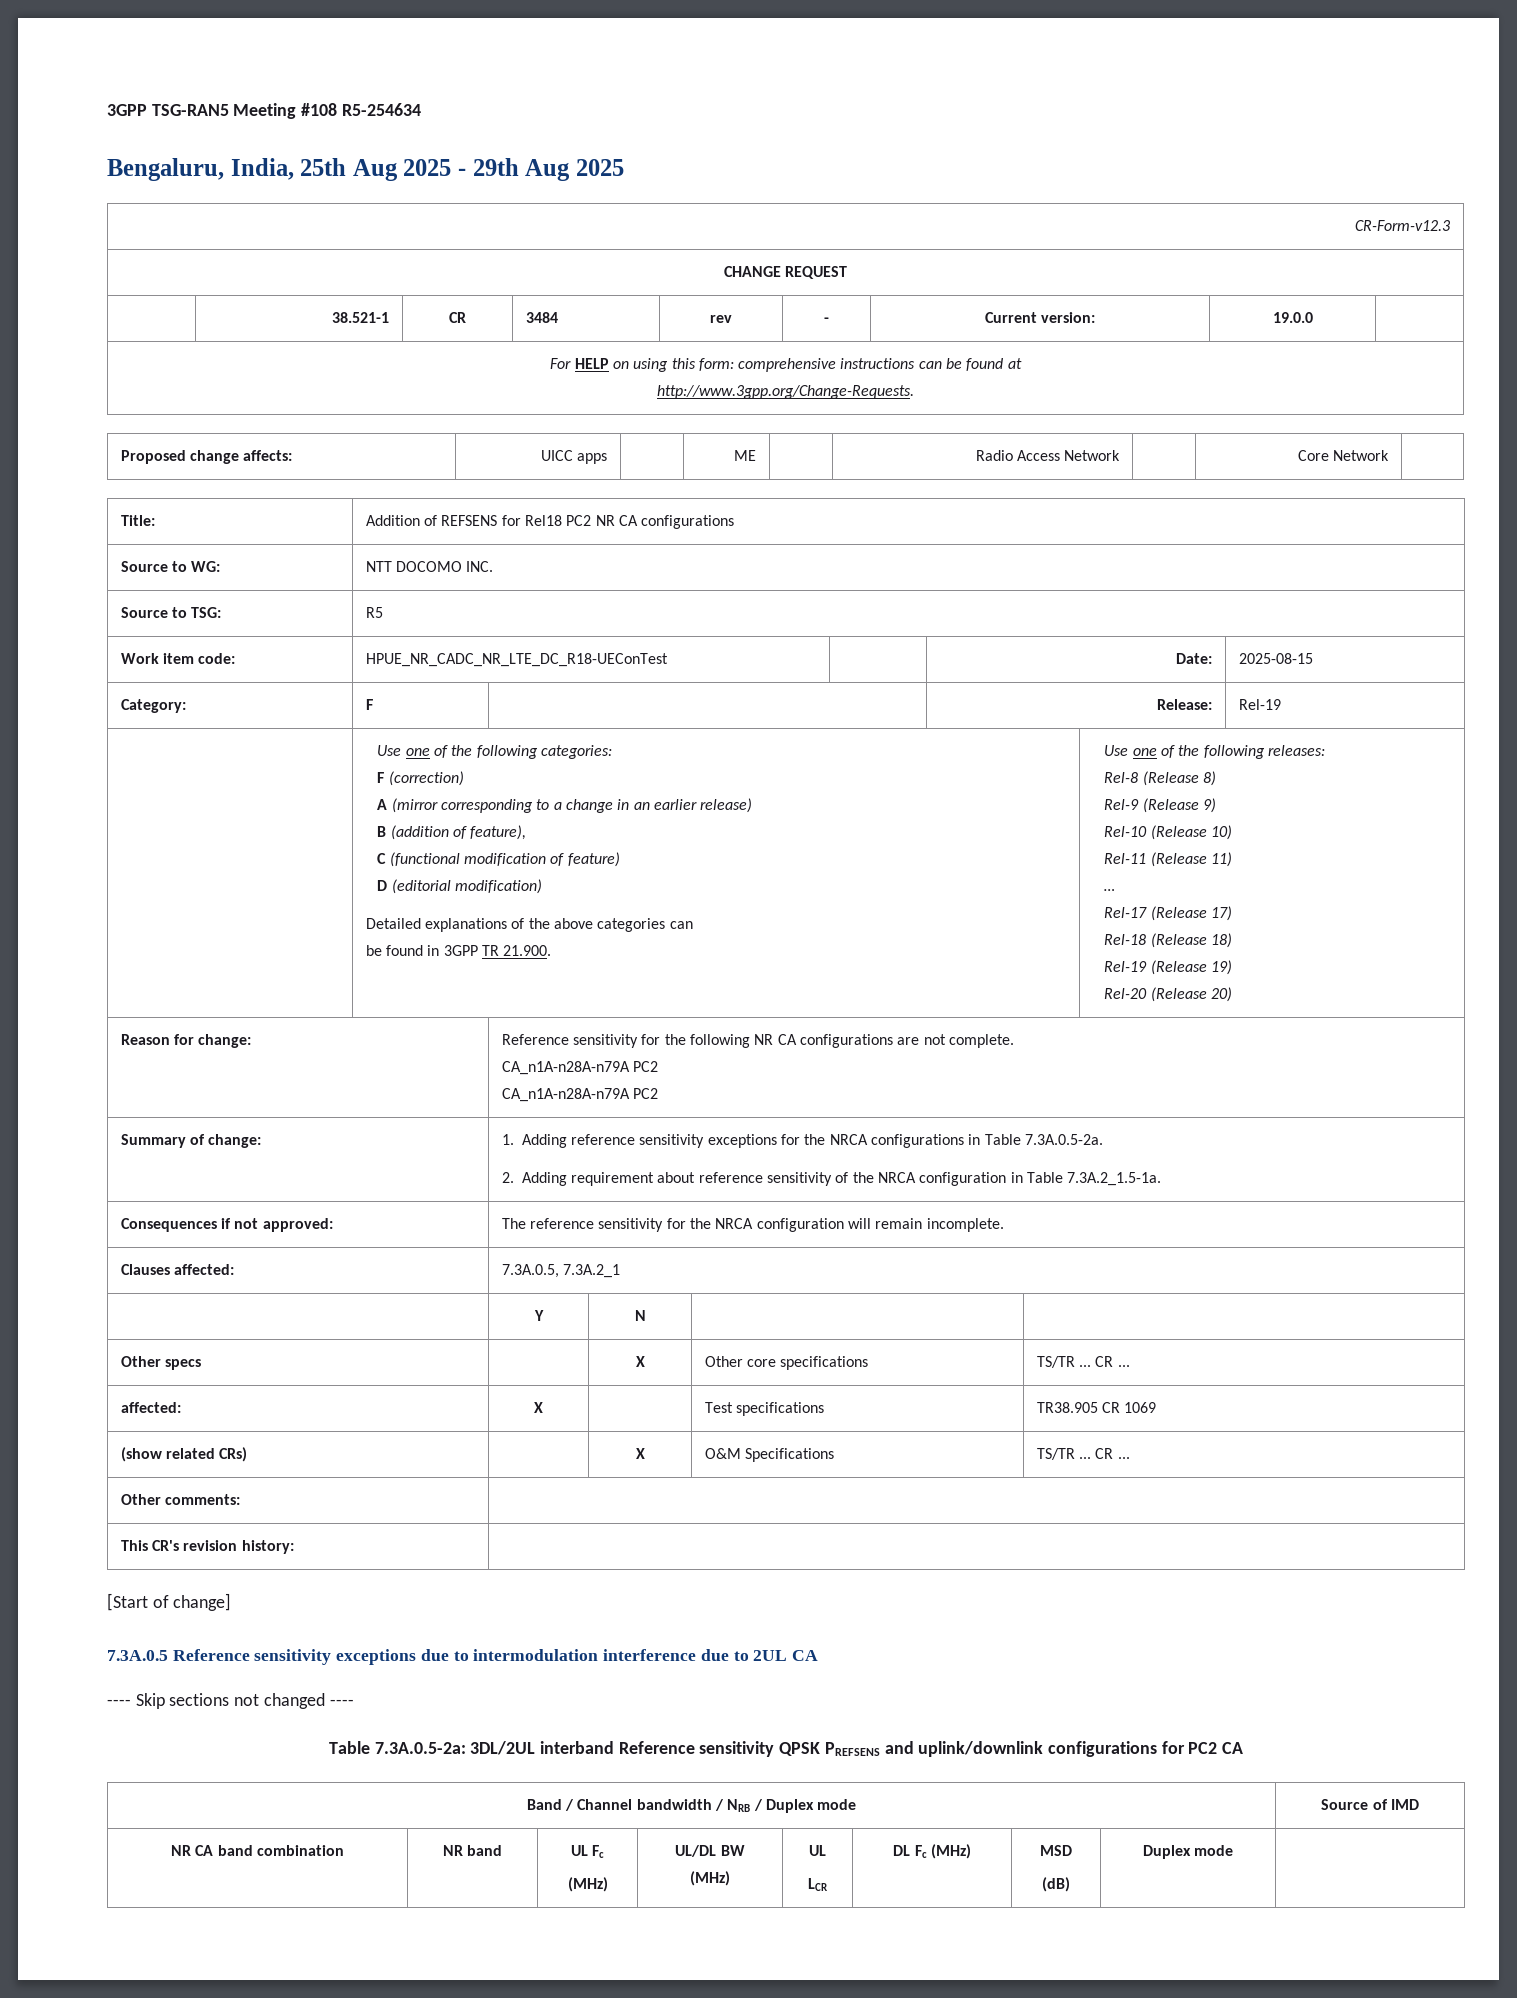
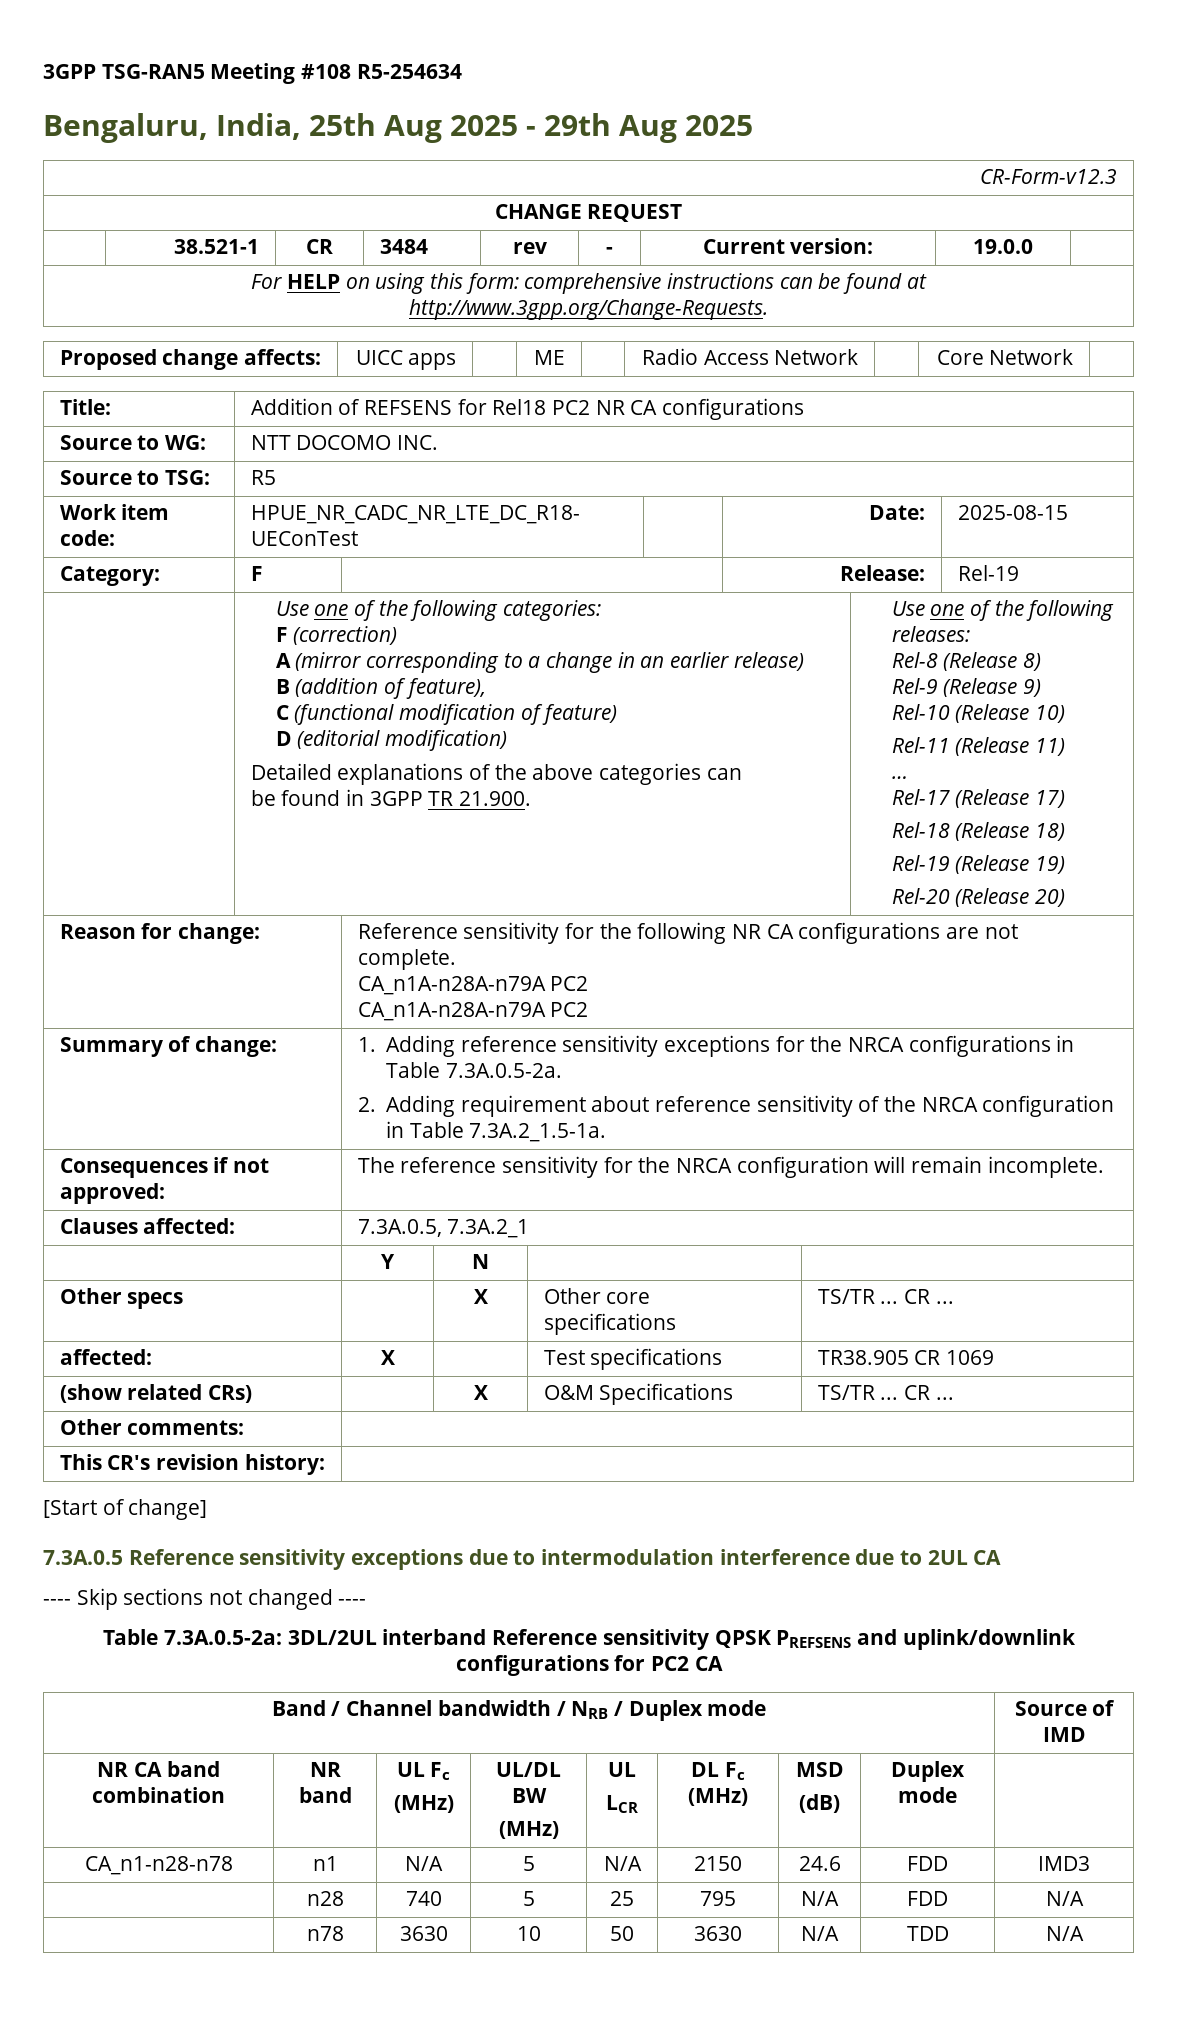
+ CA_n1-n28-n78 | n1 | N/A | 5 | N/A | 2150 | 24.6 | FDD | IMD3
+ | n28 | 740 | 5 | 25 | 795 | N/A | FDD | N/A
+ | n78 | 3630 | 10 | 50 | 3630 | N/A | TDD | N/A

